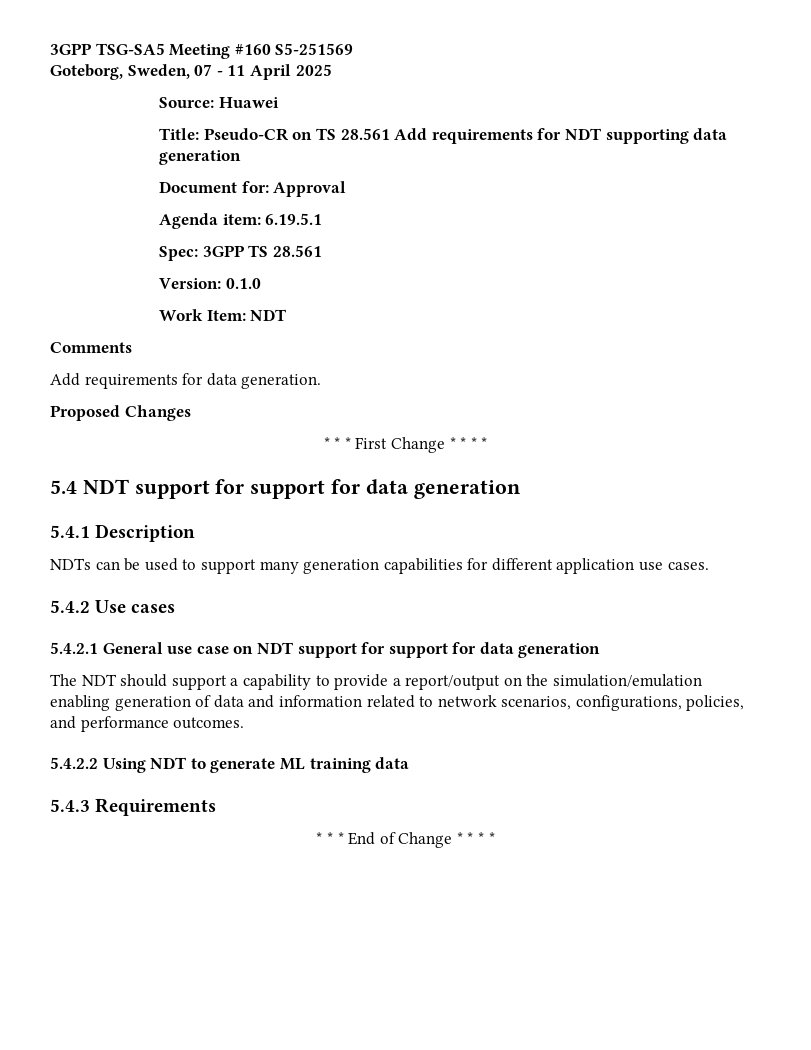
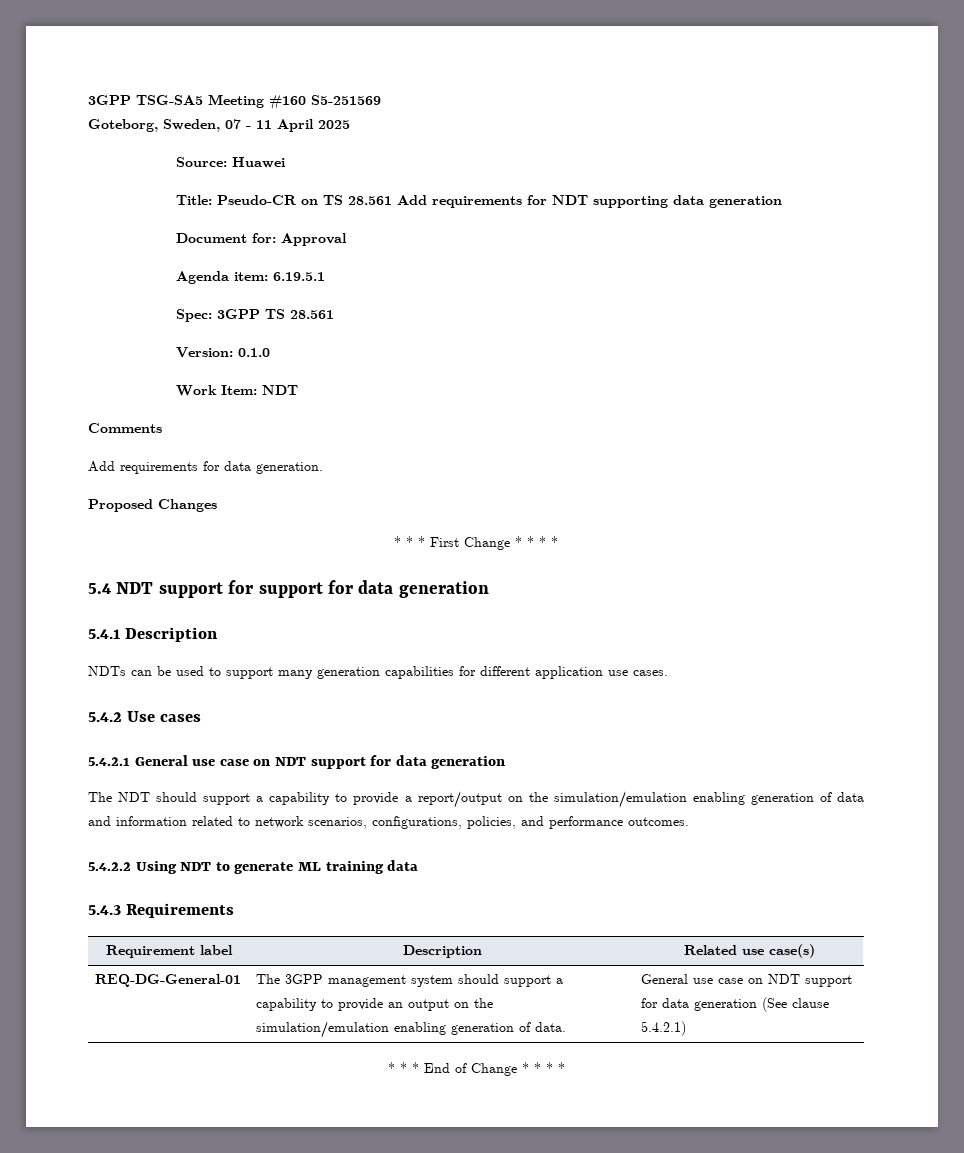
- 5.4.2.1 General use case on NDT support for support for data generation
+ 5.4.2.1 General use case on NDT support for data generation
+ Requirement label | Description | Related use case(s)
+ REQ-DG-General-01 | The 3GPP management system should support a capability to provide an output on the simulation/emulation enabling generation of data. | General use case on NDT support for data generation (See clause 5.4.2.1)

